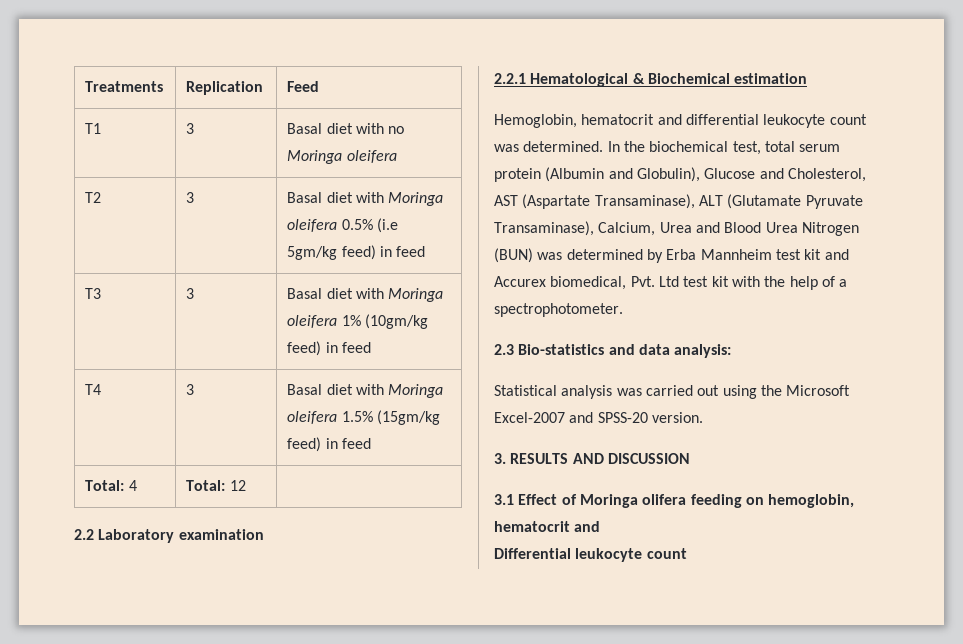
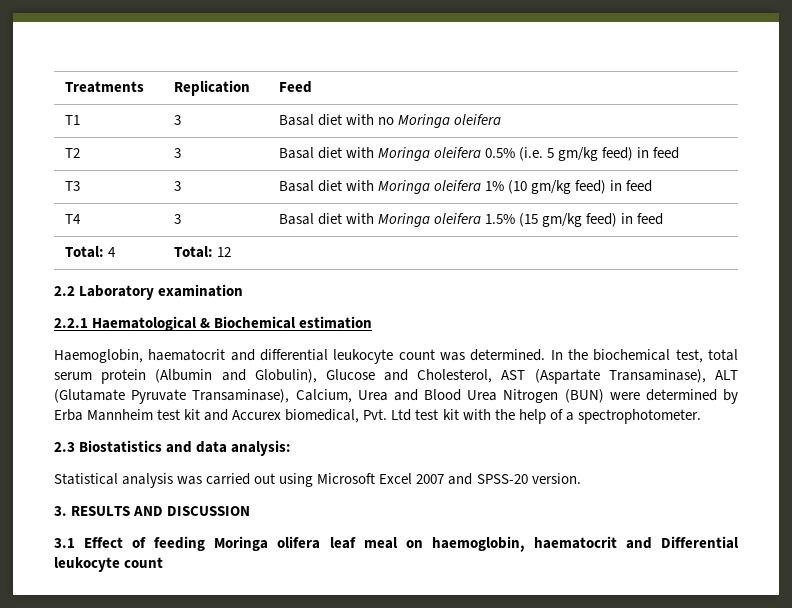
- T2 | 3 | Basal diet with Moringa oleifera 0.5% (i.e 5gm/kg feed) in feed
+ T2 | 3 | Basal diet with Moringa oleifera 0.5% (i.e. 5 gm/kg feed) in feed
- T3 | 3 | Basal diet with Moringa oleifera 1% (10gm/kg feed) in feed
+ T3 | 3 | Basal diet with Moringa oleifera 1% (10 gm/kg feed) in feed
- T4 | 3 | Basal diet with Moringa oleifera 1.5% (15gm/kg feed) in feed
+ T4 | 3 | Basal diet with Moringa oleifera 1.5% (15 gm/kg feed) in feed
- 2.2.1 Hematological & Biochemical estimation
+ 2.2.1 Haematological & Biochemical estimation
- Hemoglobin, hematocrit and differential leukocyte count was determined.
+ Haemoglobin, haematocrit and differential leukocyte count was determined.
- In the biochemical test, total serum protein (Albumin and Globulin), Glucose and Cholesterol, AST (Aspartate Transaminase), ALT (Glutamate Pyruvate Transaminase), Calcium, Urea and Blood Urea Nitrogen (BUN) was determined by Erba Mannheim test kit and Accurex biomedical, Pvt. Ltd test kit with the help of a spectrophotometer.
+ In the biochemical test, total serum protein (Albumin and Globulin), Glucose and Cholesterol, AST (Aspartate Transaminase), ALT (Glutamate Pyruvate Transaminase), Calcium, Urea and Blood Urea Nitrogen (BUN) were determined by Erba Mannheim test kit and Accurex biomedical, Pvt. Ltd test kit with the help of a spectrophotometer.
- 2.3 Bio-statistics and data analysis:
+ 2.3 Biostatistics and data analysis:
- Statistical analysis was carried out using the Microsoft Excel-2007 and SPSS-20 version.
+ Statistical analysis was carried out using Microsoft Excel 2007 and SPSS-20 version.
- 3.1 Effect of Moringa olifera feeding on hemoglobin, hematocrit and
- Differential leukocyte count
+ 3.1 Effect of feeding Moringa olifera leaf meal on haemoglobin, haematocrit and Differential leukocyte count

